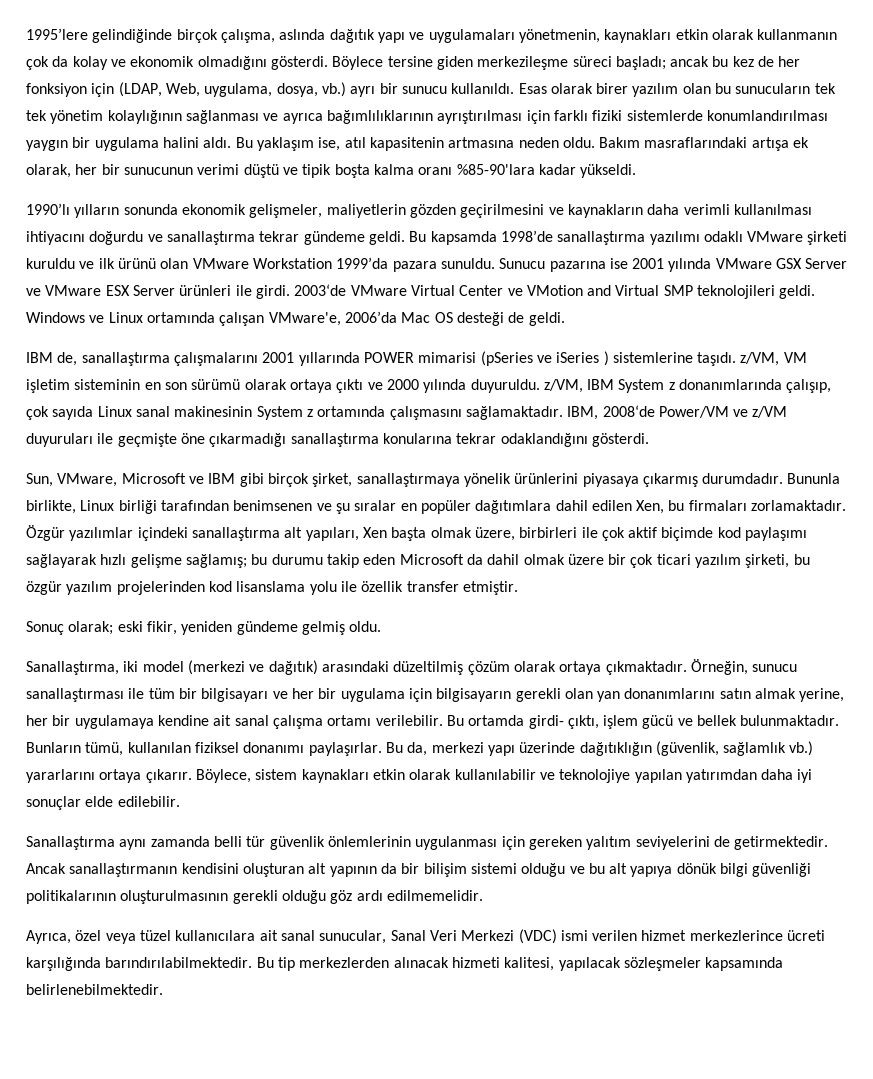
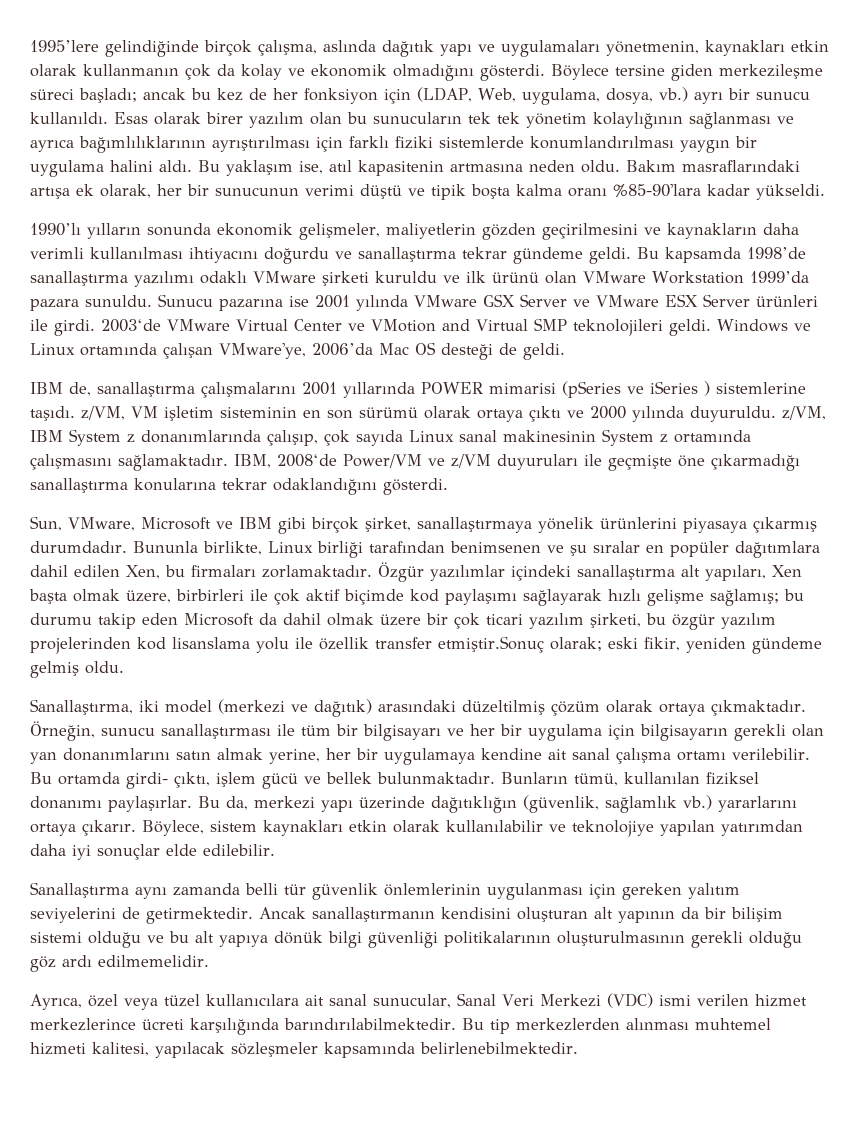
- Windows ve Linux ortamında çalışan VMware'e, 2006’da Mac OS desteği de geldi.
+ Windows ve Linux ortamında çalışan VMware'ye, 2006’da Mac OS desteği de geldi.
- Özgür yazılımlar içindeki sanallaştırma alt yapıları, Xen başta olmak üzere, birbirleri ile çok aktif biçimde kod paylaşımı sağlayarak hızlı gelişme sağlamış; bu durumu takip eden Microsoft da dahil olmak üzere bir çok ticari yazılım şirketi, bu özgür yazılım projelerinden kod lisanslama yolu ile özellik transfer etmiştir.
- Sonuç olarak; eski fikir, yeniden gündeme gelmiş oldu.
+ Özgür yazılımlar içindeki sanallaştırma alt yapıları, Xen başta olmak üzere, birbirleri ile çok aktif biçimde kod paylaşımı sağlayarak hızlı gelişme sağlamış; bu durumu takip eden Microsoft da dahil olmak üzere bir çok ticari yazılım şirketi, bu özgür yazılım projelerinden kod lisanslama yolu ile özellik transfer etmiştir.Sonuç olarak; eski fikir, yeniden gündeme gelmiş oldu.
- Bu tip merkezlerden alınacak hizmeti kalitesi, yapılacak sözleşmeler kapsamında belirlenebilmektedir.
+ Bu tip merkezlerden alınması muhtemel hizmeti kalitesi, yapılacak sözleşmeler kapsamında belirlenebilmektedir.

